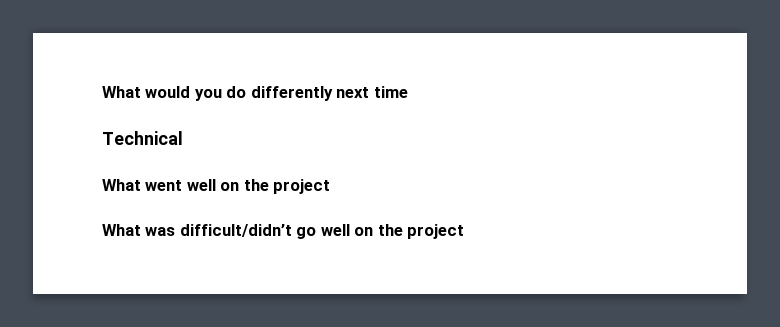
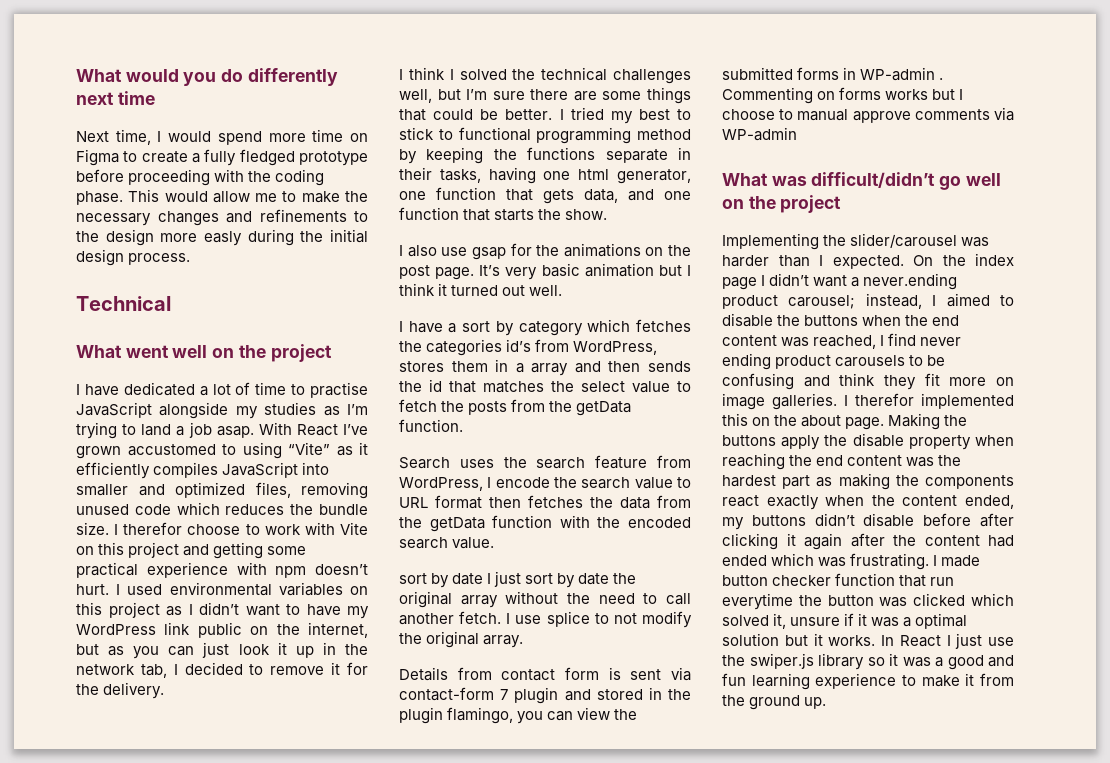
+ Next time, I would spend more time on Figma to create a fully fledged prototype before proceeding with the coding phase. This would allow me to make the necessary changes and refinements to the design more easly during the initial design process.
+ I have dedicated a lot of time to practise JavaScript alongside my studies as I’m trying to land a job asap. With React I’ve grown accustomed to using “Vite” as it efficiently compiles JavaScript into smaller and optimized files, removing unused code which reduces the bundle size. I therefor choose to work with Vite on this project and getting some practical experience with npm doesn’t hurt. I used environmental variables on this project as I didn’t want to have my WordPress link public on the internet, but as you can just look it up in the network tab, I decided to remove it for the delivery.
+ I think I solved the technical challenges well, but I’m sure there are some things that could be better. I tried my best to stick to functional programming method by keeping the functions separate in their tasks, having one html generator, one function that gets data, and one function that starts the show.
+ I also use gsap for the animations on the post page. It’s very basic animation but I think it turned out well.
+ I have a sort by category which fetches the categories id’s from WordPress, stores them in a array and then sends the id that matches the select value to fetch the posts from the getData function.
+ Search uses the search feature from WordPress, I encode the search value to URL format then fetches the data from the getData function with the encoded search value.
+ sort by date I just sort by date the original array without the need to call another fetch. I use splice to not modify the original array.
+ Details from contact form is sent via contact-form 7 plugin and stored in the plugin flamingo, you can view the submitted forms in WP-admin . Commenting on forms works but I choose to manual approve comments via WP-admin
+ Implementing the slider/carousel was harder than I expected. On the index page I didn’t want a never.ending product carousel; instead, I aimed to disable the buttons when the end content was reached, I find never ending product carousels to be confusing and think they fit more on image galleries. I therefor implemented this on the about page. Making the buttons apply the disable property when reaching the end content was the hardest part as making the components react exactly when the content ended, my buttons didn’t disable before after clicking it again after the content had ended which was frustrating. I made button checker function that run everytime the button was clicked which solved it, unsure if it was a optimal solution but it works. In React I just use the swiper.js library so it was a good and fun learning experience to make it from the ground up.

